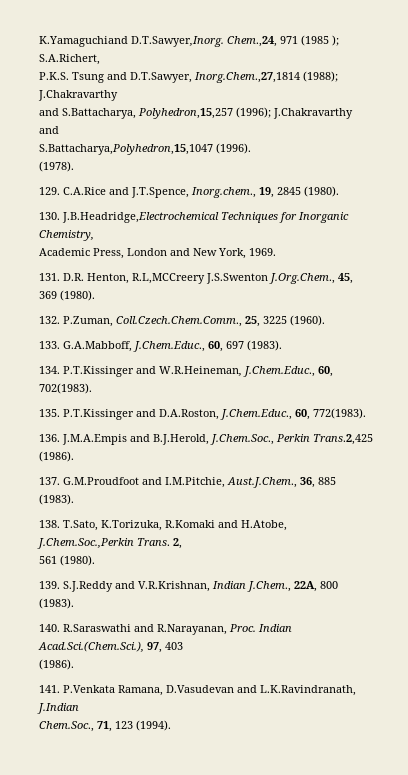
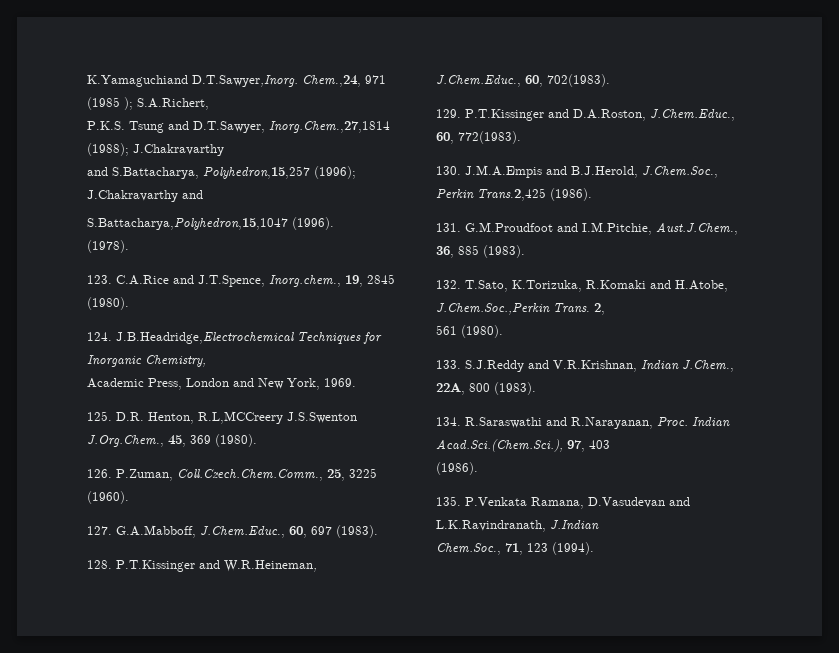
- 129. C.A.Rice and J.T.Spence, Inorg.chem., 19, 2845 (1980).
+ 123. C.A.Rice and J.T.Spence, Inorg.chem., 19, 2845 (1980).
- 130. J.B.Headridge,Electrochemical Techniques for Inorganic Chemistry,
+ 124. J.B.Headridge,Electrochemical Techniques for Inorganic Chemistry,
- 131. D.R. Henton, R.L,MCCreery J.S.Swenton J.Org.Chem., 45, 369 (1980).
+ 125. D.R. Henton, R.L,MCCreery J.S.Swenton J.Org.Chem., 45, 369 (1980).
- 132. P.Zuman, Coll.Czech.Chem.Comm., 25, 3225 (1960).
+ 126. P.Zuman, Coll.Czech.Chem.Comm., 25, 3225 (1960).
- 133. G.A.Mabboff, J.Chem.Educ., 60, 697 (1983).
+ 127. G.A.Mabboff, J.Chem.Educ., 60, 697 (1983).
- 134. P.T.Kissinger and W.R.Heineman, J.Chem.Educ., 60, 702(1983).
+ 128. P.T.Kissinger and W.R.Heineman, J.Chem.Educ., 60, 702(1983).
- 135. P.T.Kissinger and D.A.Roston, J.Chem.Educ., 60, 772(1983).
+ 129. P.T.Kissinger and D.A.Roston, J.Chem.Educ., 60, 772(1983).
- 136. J.M.A.Empis and B.J.Herold, J.Chem.Soc., Perkin Trans.2,425 (1986).
+ 130. J.M.A.Empis and B.J.Herold, J.Chem.Soc., Perkin Trans.2,425 (1986).
- 137. G.M.Proudfoot and I.M.Pitchie, Aust.J.Chem., 36, 885 (1983).
+ 131. G.M.Proudfoot and I.M.Pitchie, Aust.J.Chem., 36, 885 (1983).
- 138. T.Sato, K.Torizuka, R.Komaki and H.Atobe, J.Chem.Soc.,Perkin Trans.
+ 132. T.Sato, K.Torizuka, R.Komaki and H.Atobe, J.Chem.Soc.,Perkin Trans.
- 139. S.J.Reddy and V.R.Krishnan, Indian J.Chem., 22A, 800 (1983).
+ 133. S.J.Reddy and V.R.Krishnan, Indian J.Chem., 22A, 800 (1983).
- 140. R.Saraswathi and R.Narayanan, Proc.
+ 134. R.Saraswathi and R.Narayanan, Proc.
- 141. P.Venkata Ramana, D.Vasudevan and L.K.Ravindranath, J.Indian
+ 135. P.Venkata Ramana, D.Vasudevan and L.K.Ravindranath, J.Indian

